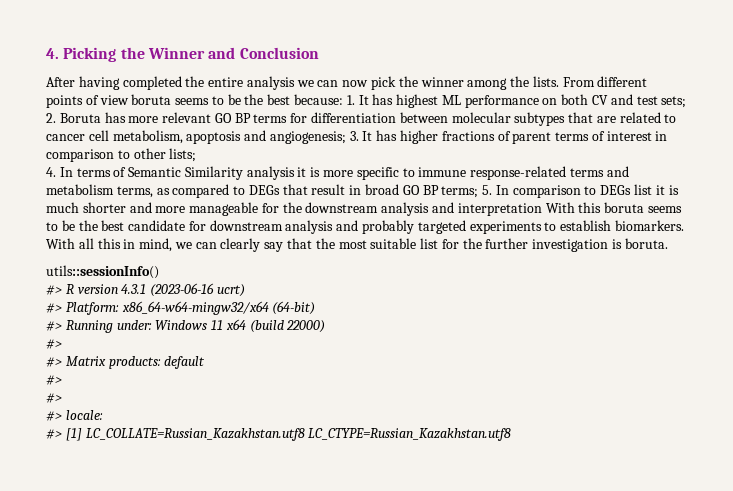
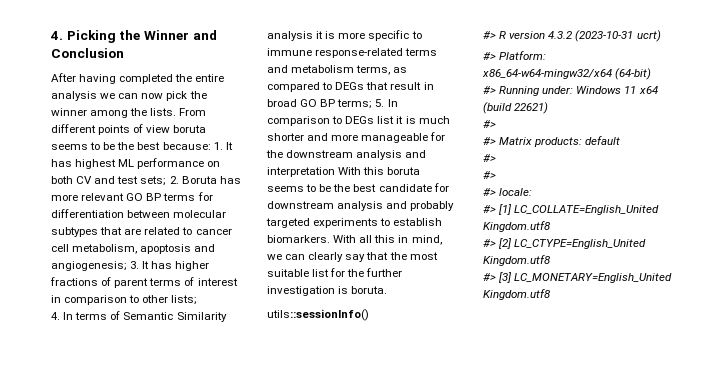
- #> R version 4.3.1 (2023-06-16 ucrt)
+ #> R version 4.3.2 (2023-10-31 ucrt)
- #> Running under: Windows 11 x64 (build 22000)
+ #> Running under: Windows 11 x64 (build 22621)
- #> [1] LC_COLLATE=Russian_Kazakhstan.utf8 LC_CTYPE=Russian_Kazakhstan.utf8
+ #> [1] LC_COLLATE=English_United Kingdom.utf8
+ #> [2] LC_CTYPE=English_United Kingdom.utf8
+ #> [3] LC_MONETARY=English_United Kingdom.utf8

